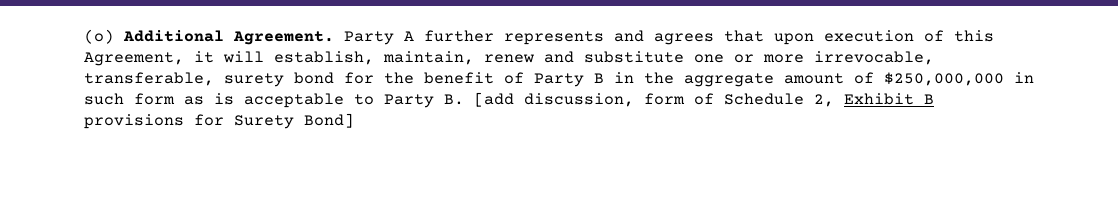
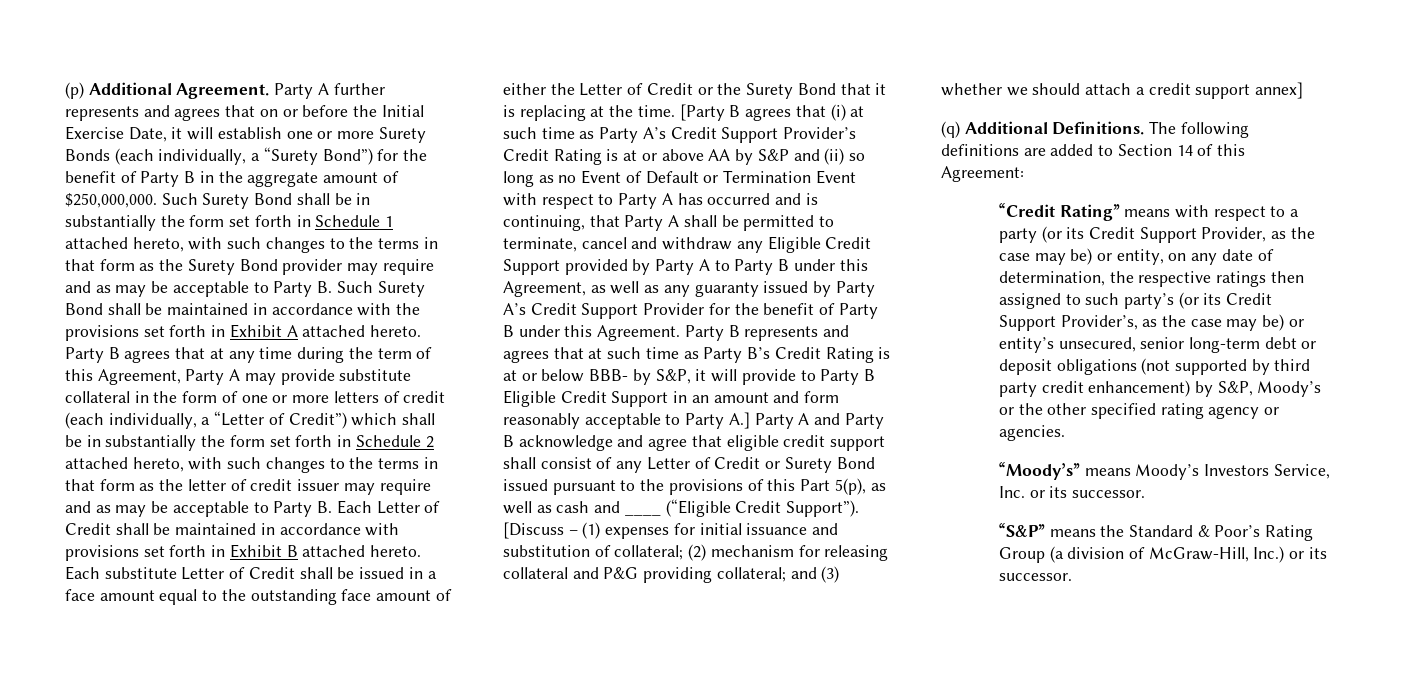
- (o) Additional Agreement.
+ (p) Additional Agreement.
- Party A further represents and agrees that upon execution of this Agreement, it will establish, maintain, renew and substitute one or more irrevocable, transferable, surety bond for the benefit of Party B in the aggregate amount of $250,000,000 in such form as is acceptable to Party B. [add discussion, form of Schedule 2, Exhibit B provisions for Surety Bond]
+ Party A further represents and agrees that on or before the Initial Exercise Date, it will establish one or more Surety Bonds (each individually, a “Surety Bond”) for the benefit of Party B in the aggregate amount of $250,000,000. Such Surety Bond shall be in substantially the form set forth in Schedule 1 attached hereto, with such changes to the terms in that form as the Surety Bond provider may require and as may be acceptable to Party B. Such Surety Bond shall be maintained in accordance with the provisions set forth in Exhibit A attached hereto. Party B agrees that at any time during the term of this Agreement, Party A may provide substitute collateral in the form of one or more letters of credit (each individually, a “Letter of Credit”) which shall be in substantially the form set forth in Schedule 2 attached hereto, with such changes to the terms in that form as the letter of credit issuer may require and as may be acceptable to Party B. Each Letter of Credit shall be maintained in accordance with provisions set forth in Exhibit B attached hereto. Each substitute Letter of Credit shall be issued in a face amount equal to the outstanding face amount of either the Letter of Credit or the Surety Bond that it is replacing at the time. [Party B agrees that (i) at such time as Party A’s Credit Support Provider’s Credit Rating is at or above AA by S&P and (ii) so long as no Event of Default or Termination Event with respect to Party A has occurred and is continuing, that Party A shall be permitted to terminate, cancel and withdraw any Eligible Credit Support provided by Party A to Party B under this Agreement, as well as any guaranty issued by Party A’s Credit Support Provider for the benefit of Party B under this Agreement. Party B represents and agrees that at such time as Party B’s Credit Rating is at or below BBB- by S&P, it will provide to Party B Eligible Credit Support in an amount and form reasonably acceptable to Party A.] Party A and Party B acknowledge and agree that eligible credit support shall consist of any Letter of Credit or Surety Bond issued pursuant to the provisions of this Part 5(p), as well as cash and ____ (“Eligible Credit Support”). [Discuss – (1) expenses for initial issuance and substitution of collateral; (2) mechanism for releasing collateral and P&G providing collateral; and (3) whether we should attach a credit support annex]
+ (q) Additional Definitions. The following definitions are added to Section 14 of this Agreement:
+ “Credit Rating” means with respect to a party (or its Credit Support Provider, as the case may be) or entity, on any date of determination, the respective ratings then assigned to such party’s (or its Credit Support Provider’s, as the case may be) or entity’s unsecured, senior long-term debt or deposit obligations (not supported by third party credit enhancement) by S&P, Moody’s or the other specified rating agency or agencies.
+ “Moody’s” means Moody’s Investors Service, Inc. or its successor.
+ “S&P” means the Standard & Poor’s Rating Group (a division of McGraw-Hill, Inc.) or its successor.

